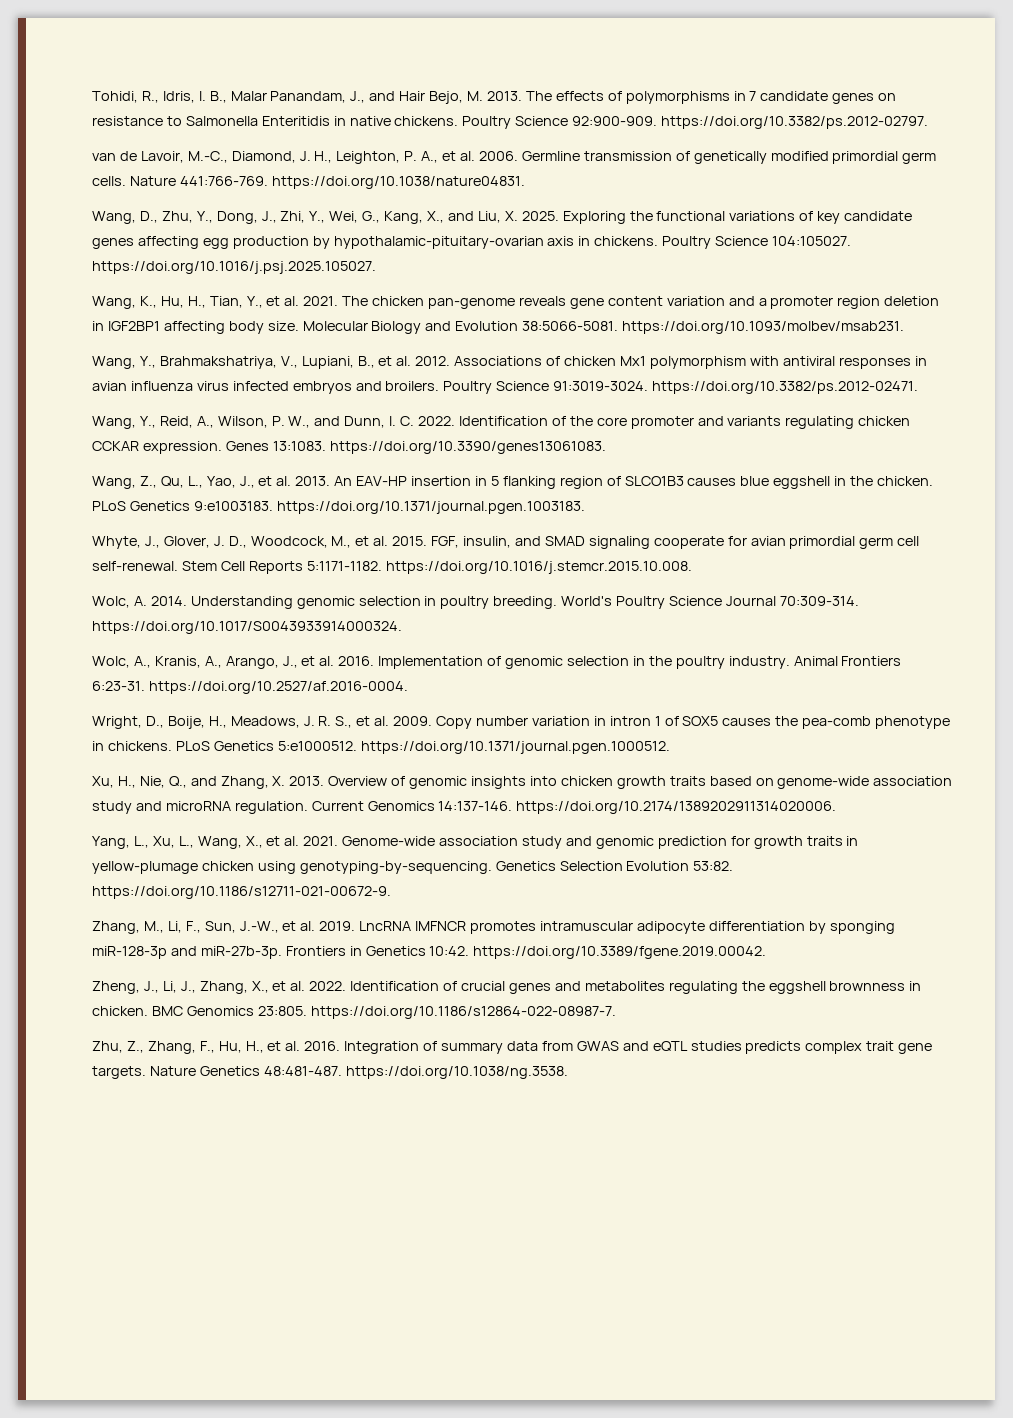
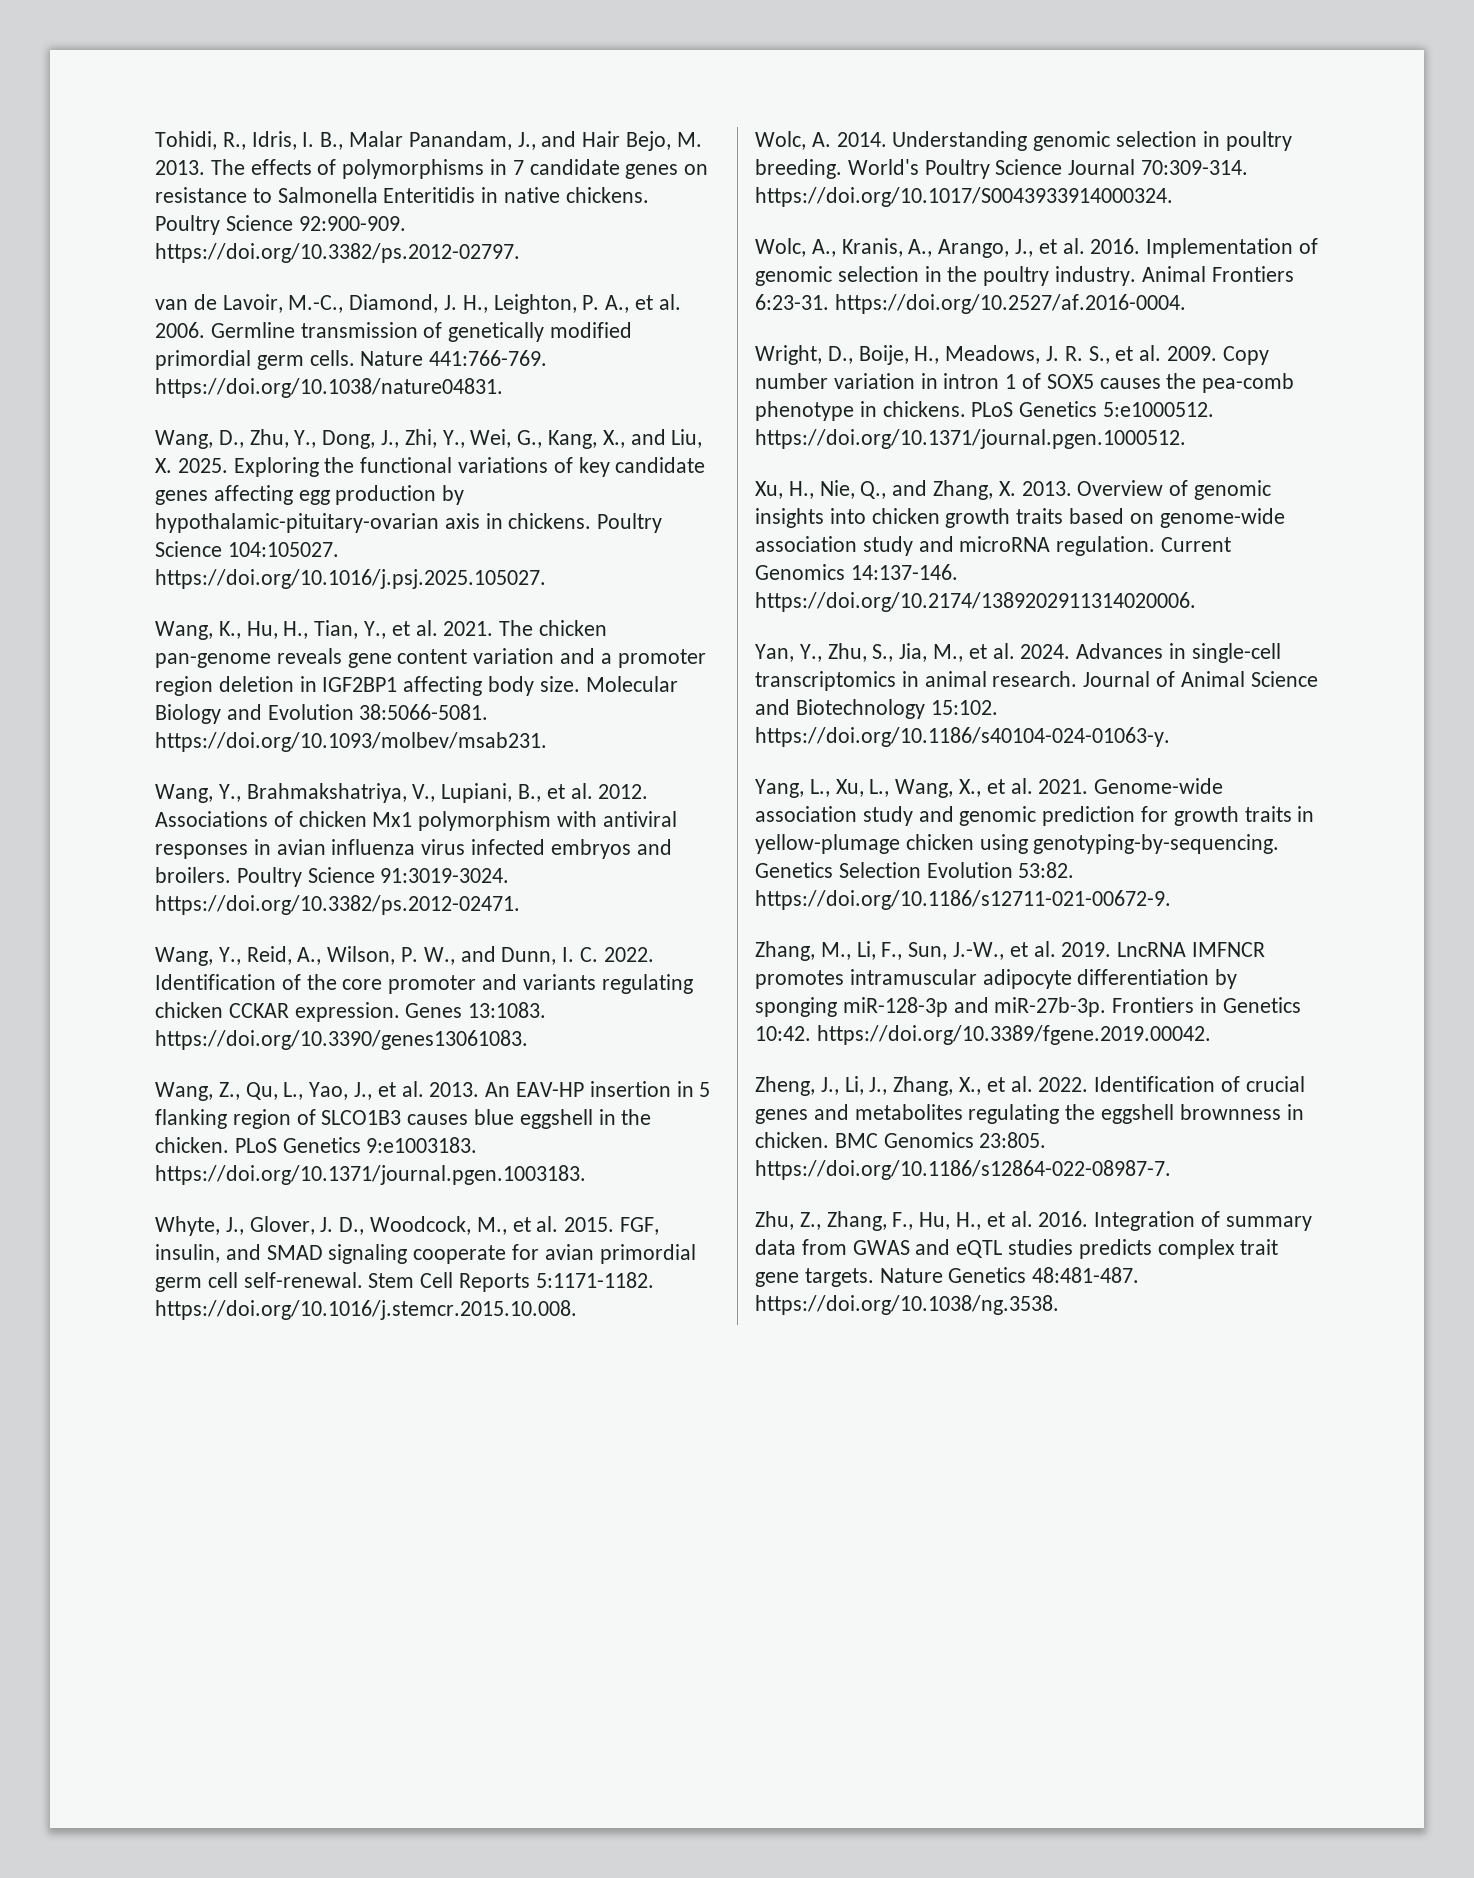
+ Yan, Y., Zhu, S., Jia, M., et al. 2024. Advances in single-cell transcriptomics in animal research. Journal of Animal Science and Biotechnology 15:102. https://doi.org/10.1186/s40104-024-01063-y.

